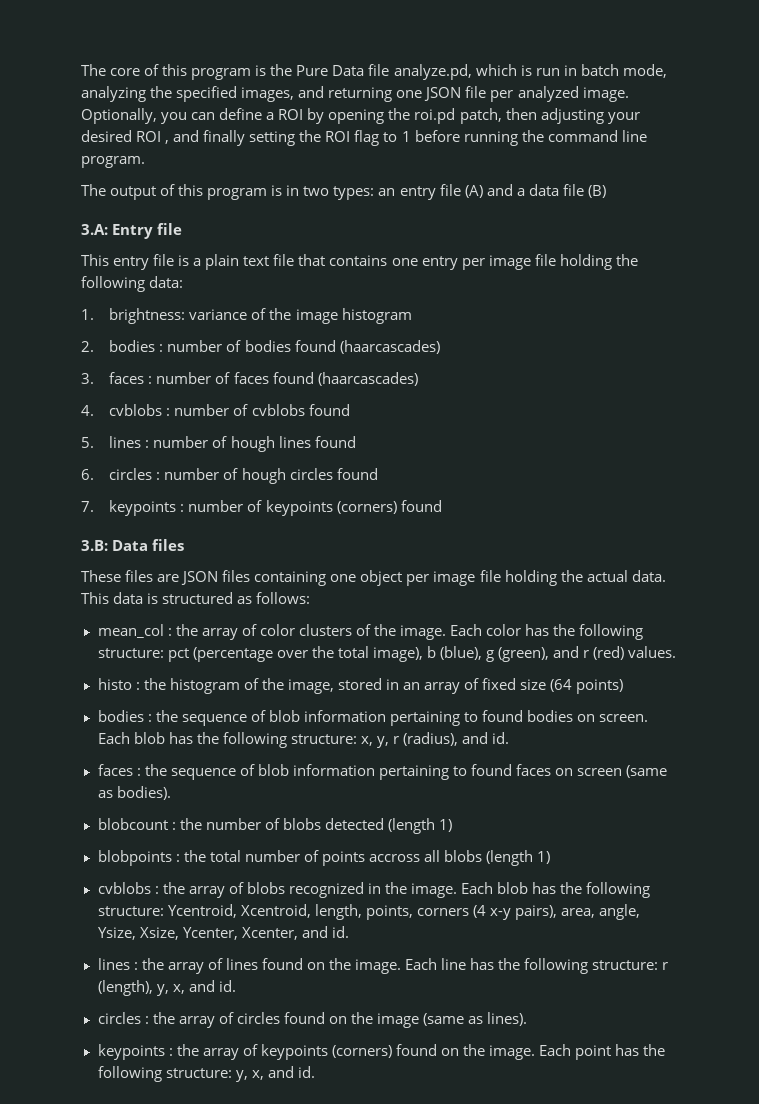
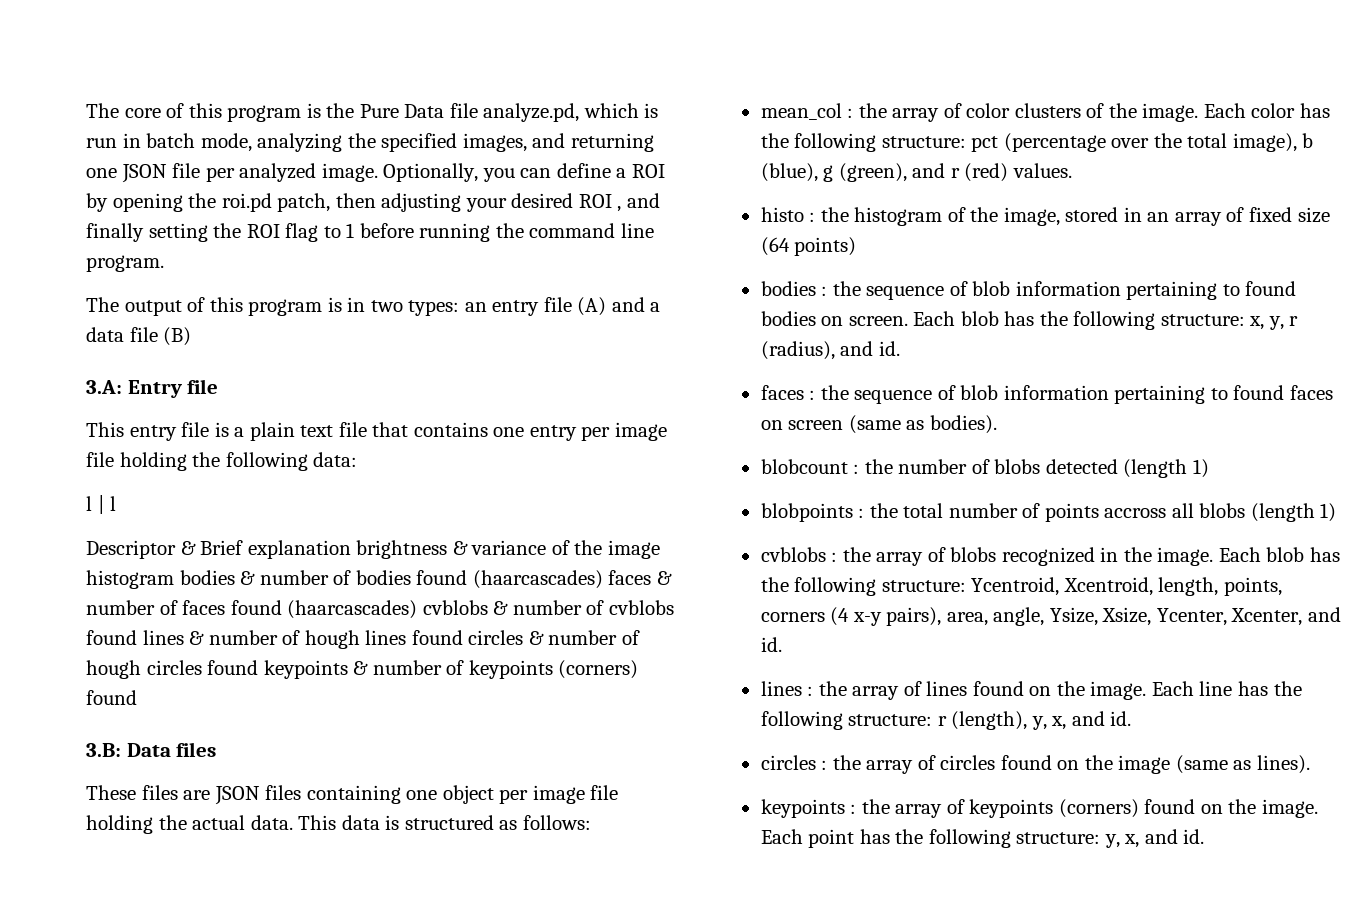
- 1. brightness: variance of the image histogram
- 2. bodies : number of bodies found (haarcascades)
- 3. faces : number of faces found (haarcascades)
- 4. cvblobs : number of cvblobs found
- 5. lines : number of hough lines found
- 6. circles : number of hough circles found
- 7. keypoints : number of keypoints (corners) found
+ l | l
+ Descriptor & Brief explanation brightness & variance of the image histogram bodies & number of bodies found (haarcascades) faces & number of faces found (haarcascades) cvblobs & number of cvblobs found lines & number of hough lines found circles & number of hough circles found keypoints & number of keypoints (corners) found

